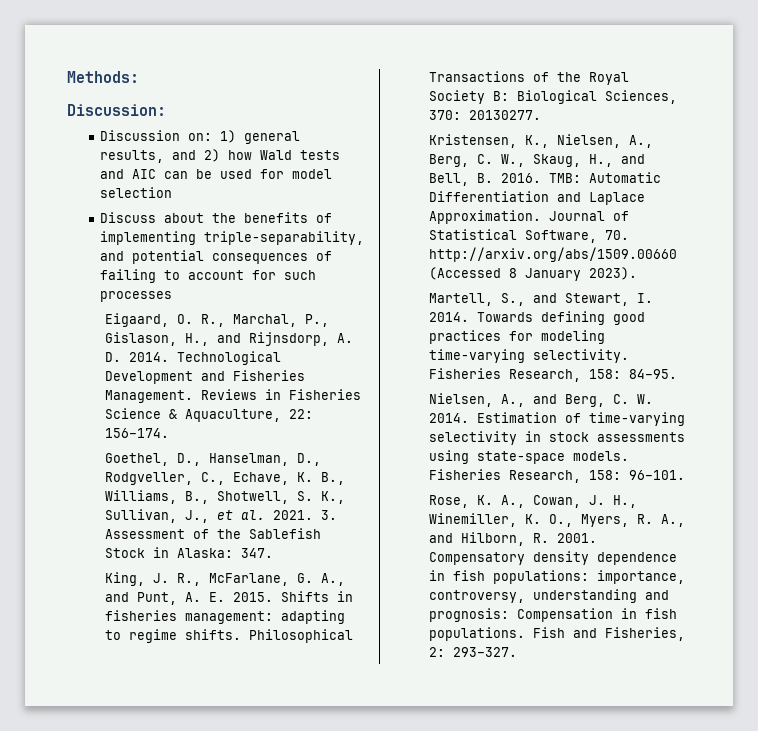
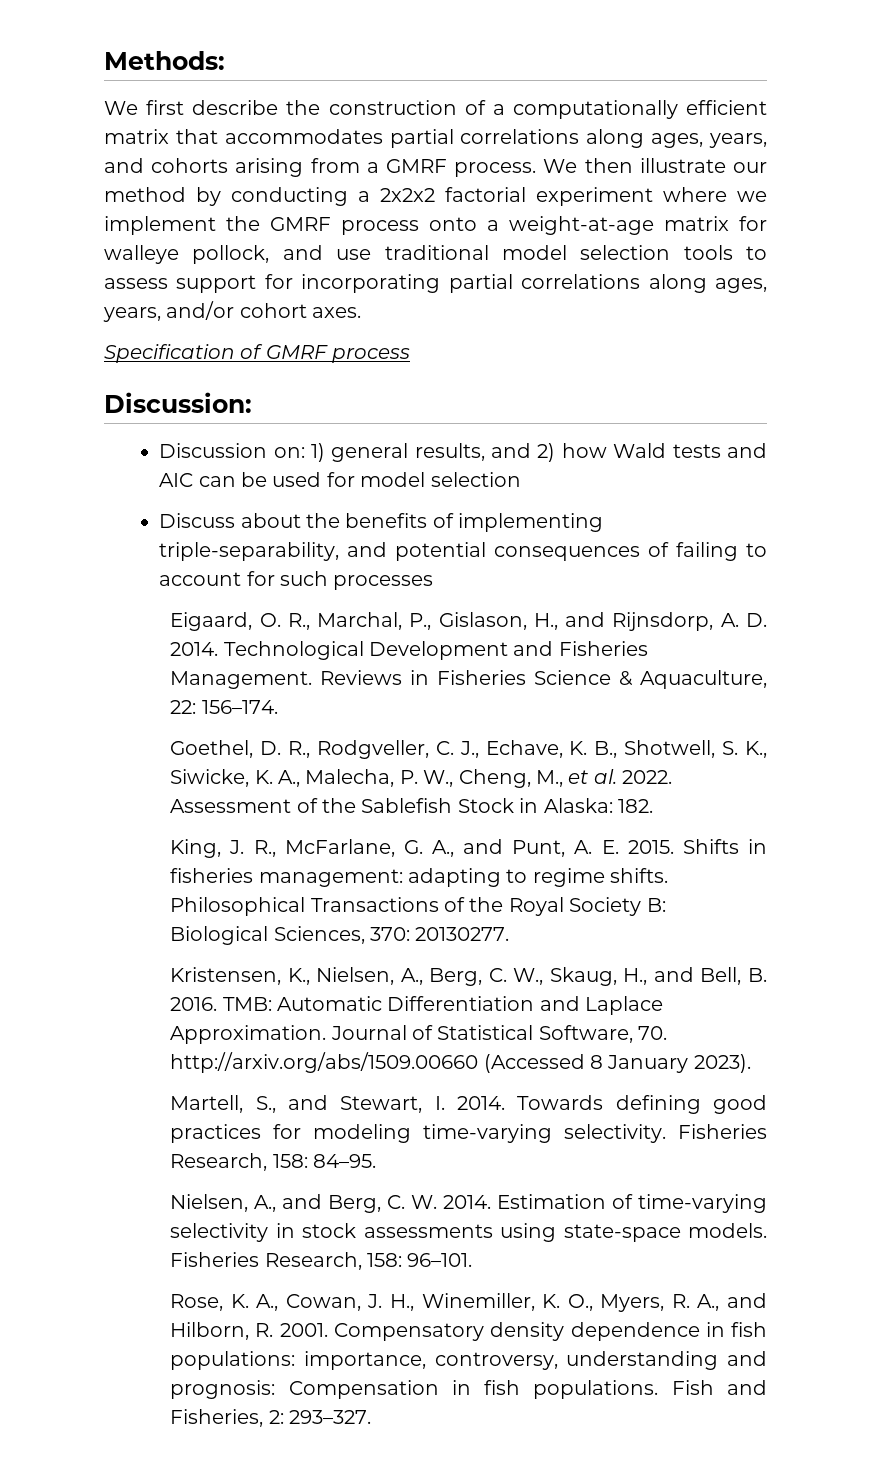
+ We first describe the construction of a computationally efficient matrix that accommodates partial correlations along ages, years, and cohorts arising from a GMRF process. We then illustrate our method by conducting a 2x2x2 factorial experiment where we implement the GMRF process onto a weight-at-age matrix for walleye pollock, and use traditional model selection tools to assess support for incorporating partial correlations along ages, years, and/or cohort axes.
+ Specification of GMRF process
- Goethel, D., Hanselman, D., Rodgveller, C., Echave, K. B., Williams, B., Shotwell, S. K., Sullivan, J., et al. 2021. 3. Assessment of the Sablefish Stock in Alaska: 347.
+ Goethel, D. R., Rodgveller, C. J., Echave, K. B., Shotwell, S. K., Siwicke, K. A., Malecha, P. W., Cheng, M., et al. 2022. Assessment of the Sablefish Stock in Alaska: 182.

